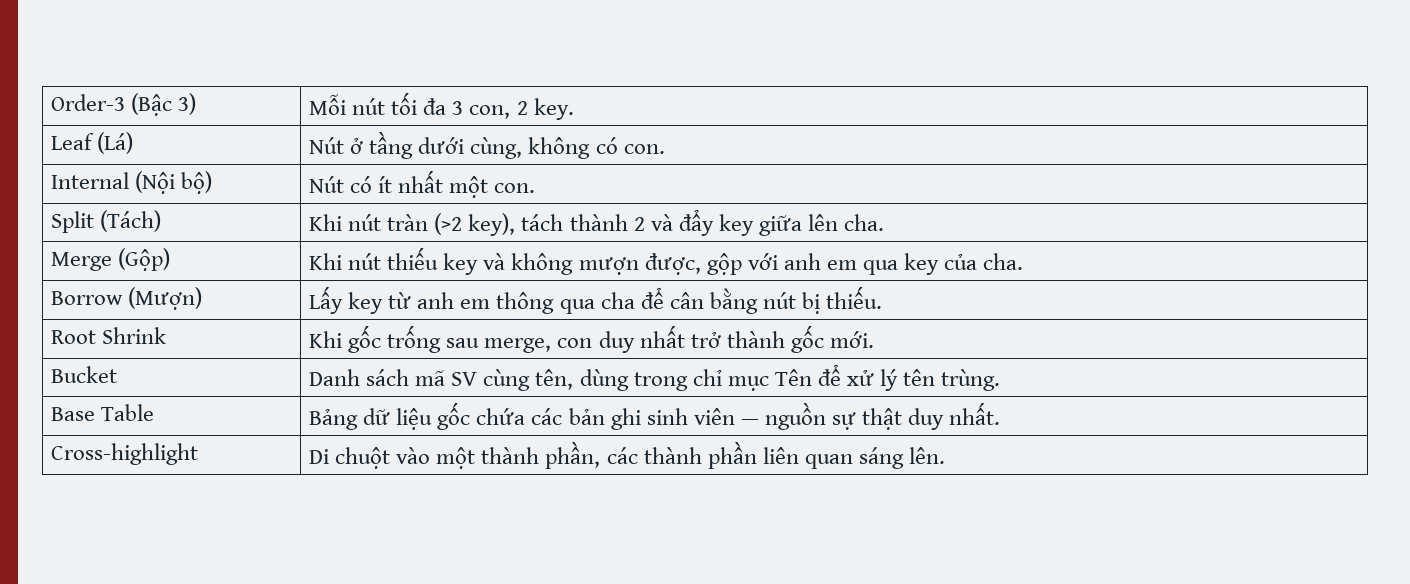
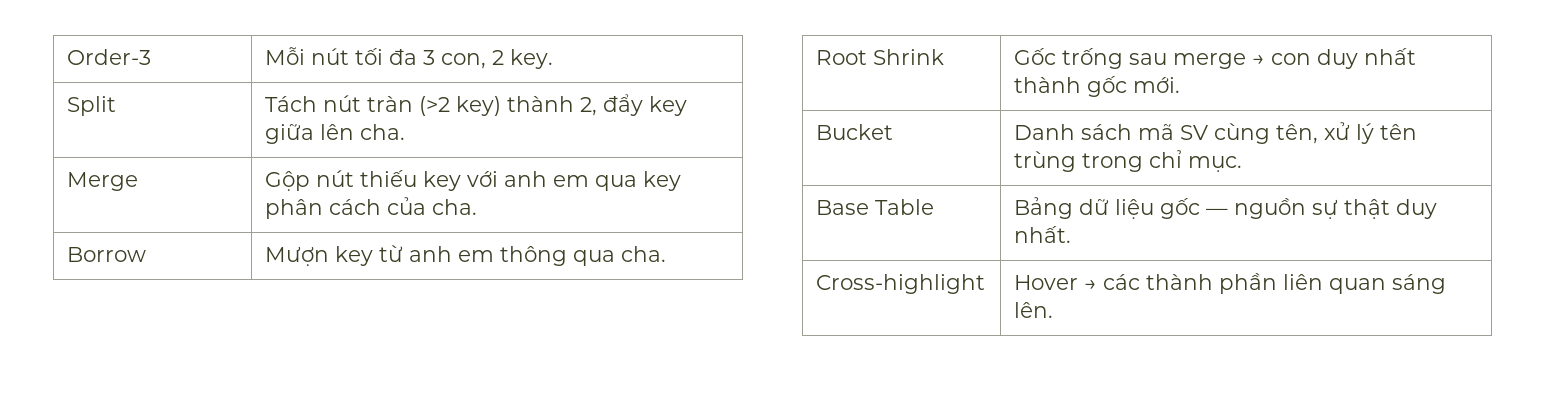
- Order-3 (Bậc 3) | Mỗi nút tối đa 3 con, 2 key.
+ Order-3 | Mỗi nút tối đa 3 con, 2 key.
- Leaf (Lá) | Nút ở tầng dưới cùng, không có con.
- Internal (Nội bộ) | Nút có ít nhất một con.
- Split (Tách) | Khi nút tràn (>2 key), tách thành 2 và đẩy key giữa lên cha.
+ Split | Tách nút tràn (>2 key) thành 2, đẩy key giữa lên cha.
- Merge (Gộp) | Khi nút thiếu key và không mượn được, gộp với anh em qua key của cha.
+ Merge | Gộp nút thiếu key với anh em qua key phân cách của cha.
- Borrow (Mượn) | Lấy key từ anh em thông qua cha để cân bằng nút bị thiếu.
- Root Shrink | Khi gốc trống sau merge, con duy nhất trở thành gốc mới.
+ Borrow | Mượn key từ anh em thông qua cha.
+ Root Shrink | Gốc trống sau merge → con duy nhất thành gốc mới.
- Bucket | Danh sách mã SV cùng tên, dùng trong chỉ mục Tên để xử lý tên trùng.
+ Bucket | Danh sách mã SV cùng tên, xử lý tên trùng trong chỉ mục.
- Base Table | Bảng dữ liệu gốc chứa các bản ghi sinh viên — nguồn sự thật duy nhất.
+ Base Table | Bảng dữ liệu gốc — nguồn sự thật duy nhất.
- Cross-highlight | Di chuột vào một thành phần, các thành phần liên quan sáng lên.
+ Cross-highlight | Hover → các thành phần liên quan sáng lên.

